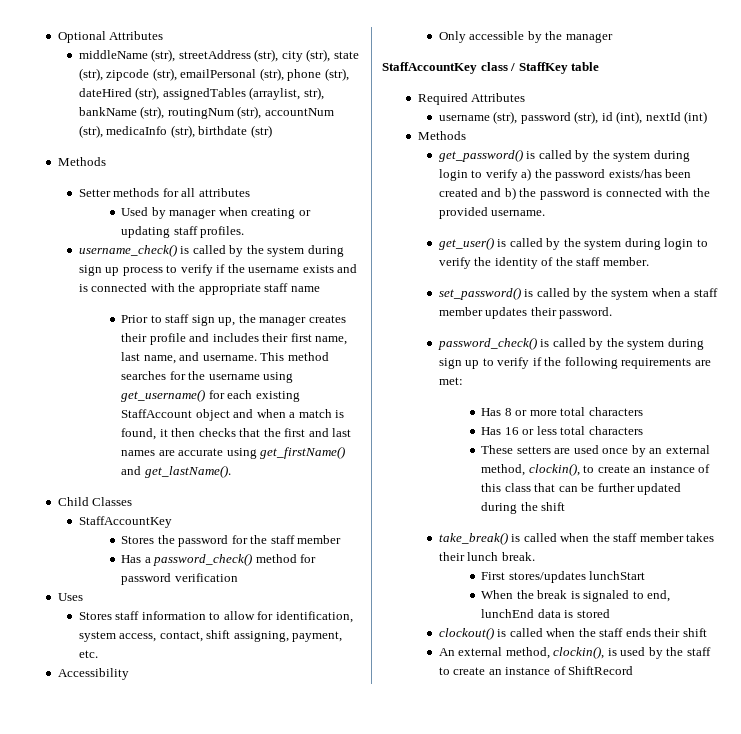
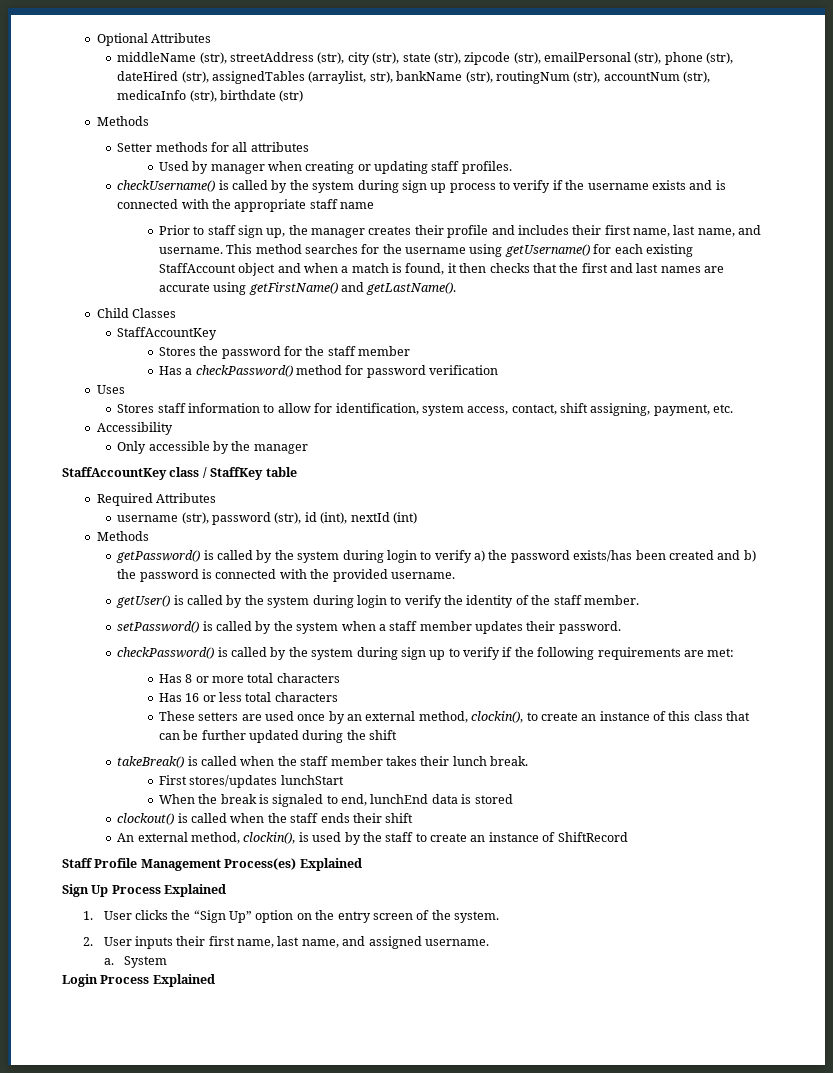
- username_check() is called by the system during sign up process to verify if the username exists and is connected with the appropriate staff name
+ checkUsername() is called by the system during sign up process to verify if the username exists and is connected with the appropriate staff name
- This method searches for the username using get_username() for each existing StaffAccount object and when a match is found, it then checks that the first and last names are accurate using get_firstName() and get_lastName().
+ This method searches for the username using getUsername() for each existing StaffAccount object and when a match is found, it then checks that the first and last names are accurate using getFirstName() and getLastName().
- Has a password_check() method for password verification
+ Has a checkPassword() method for password verification
- get_password() is called by the system during login to verify a) the password exists/has been created and b) the password is connected with the provided username.
+ getPassword() is called by the system during login to verify a) the password exists/has been created and b) the password is connected with the provided username.
- get_user() is called by the system during login to verify the identity of the staff member.
+ getUser() is called by the system during login to verify the identity of the staff member.
- set_password() is called by the system when a staff member updates their password.
+ setPassword() is called by the system when a staff member updates their password.
- password_check() is called by the system during sign up to verify if the following requirements are met:
+ checkPassword() is called by the system during sign up to verify if the following requirements are met:
- take_break() is called when the staff member takes their lunch break.
+ takeBreak() is called when the staff member takes their lunch break.
+ Staff Profile Management Process(es) Explained
+ Sign Up Process Explained
+ 1. User clicks the “Sign Up” option on the entry screen of the system.
+ 2. User inputs their first name, last name, and assigned username.
+ a. System
+ Login Process Explained

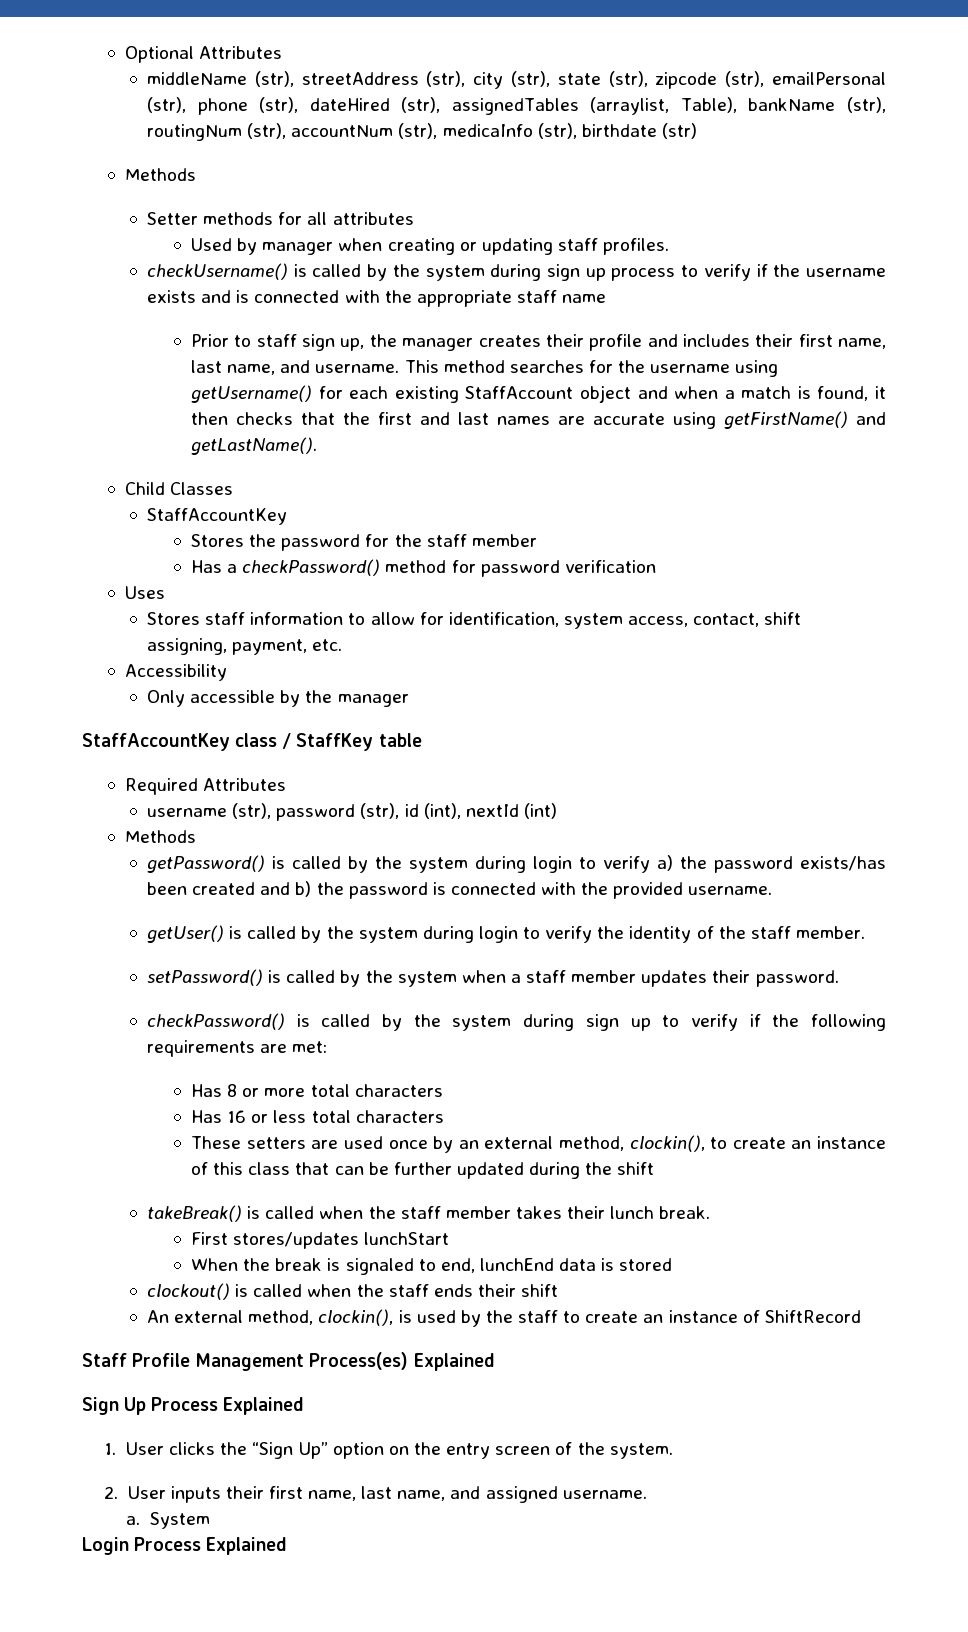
- middleName (str), streetAddress (str), city (str), state (str), zipcode (str), emailPersonal (str), phone (str), dateHired (str), assignedTables (arraylist, str), bankName (str), routingNum (str), accountNum (str), medicaInfo (str), birthdate (str)
+ middleName (str), streetAddress (str), city (str), state (str), zipcode (str), emailPersonal (str), phone (str), dateHired (str), assignedTables (arraylist, Table), bankName (str), routingNum (str), accountNum (str), medicaInfo (str), birthdate (str)

